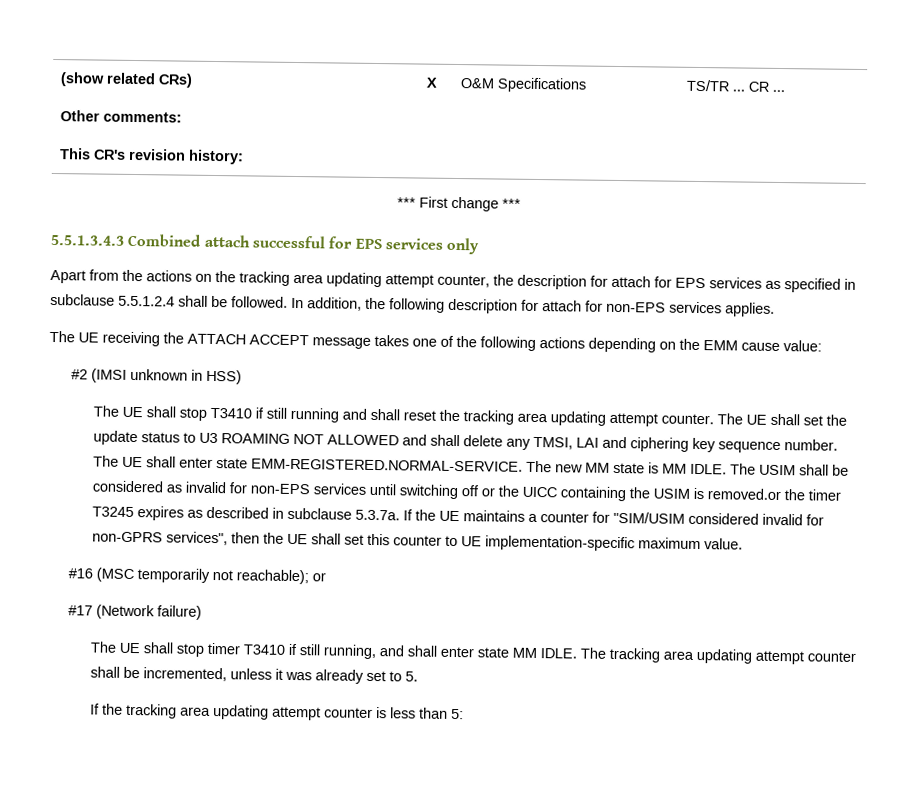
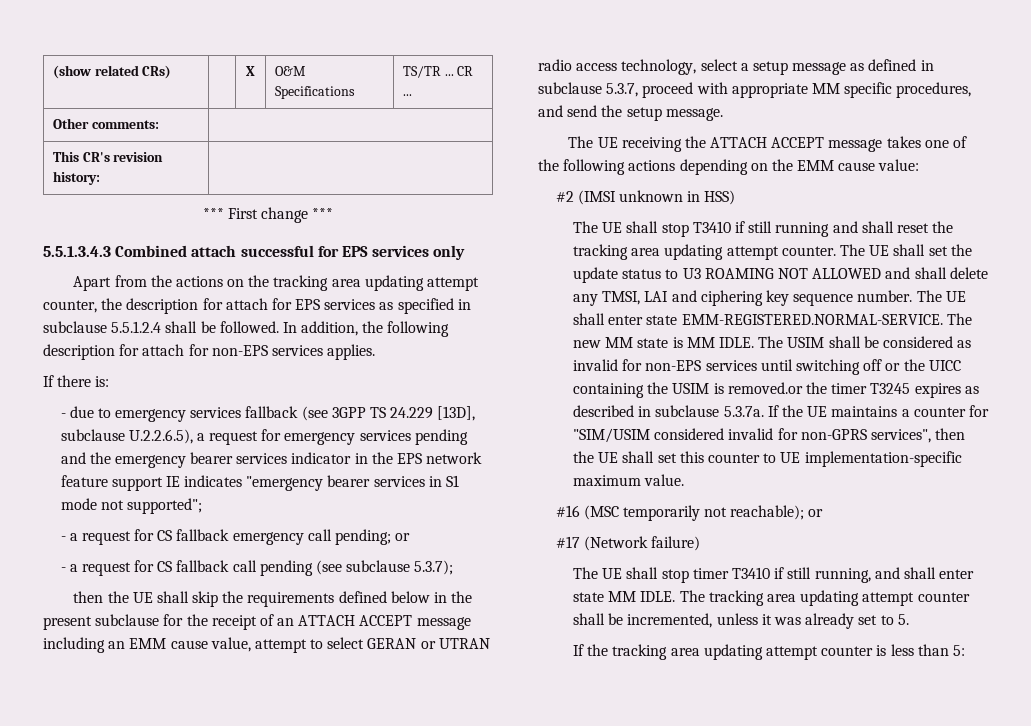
+ If there is:
+ - due to emergency services fallback (see 3GPP TS 24.229 [13D], subclause U.2.2.6.5), a request for emergency services pending and the emergency bearer services indicator in the EPS network feature support IE indicates "emergency bearer services in S1 mode not supported";
+ - a request for CS fallback emergency call pending; or
+ - a request for CS fallback call pending (see subclause 5.3.7);
+ then the UE shall skip the requirements defined below in the present subclause for the receipt of an ATTACH ACCEPT message including an EMM cause value, attempt to select GERAN or UTRAN radio access technology, select a setup message as defined in subclause 5.3.7, proceed with appropriate MM specific procedures, and send the setup message.

